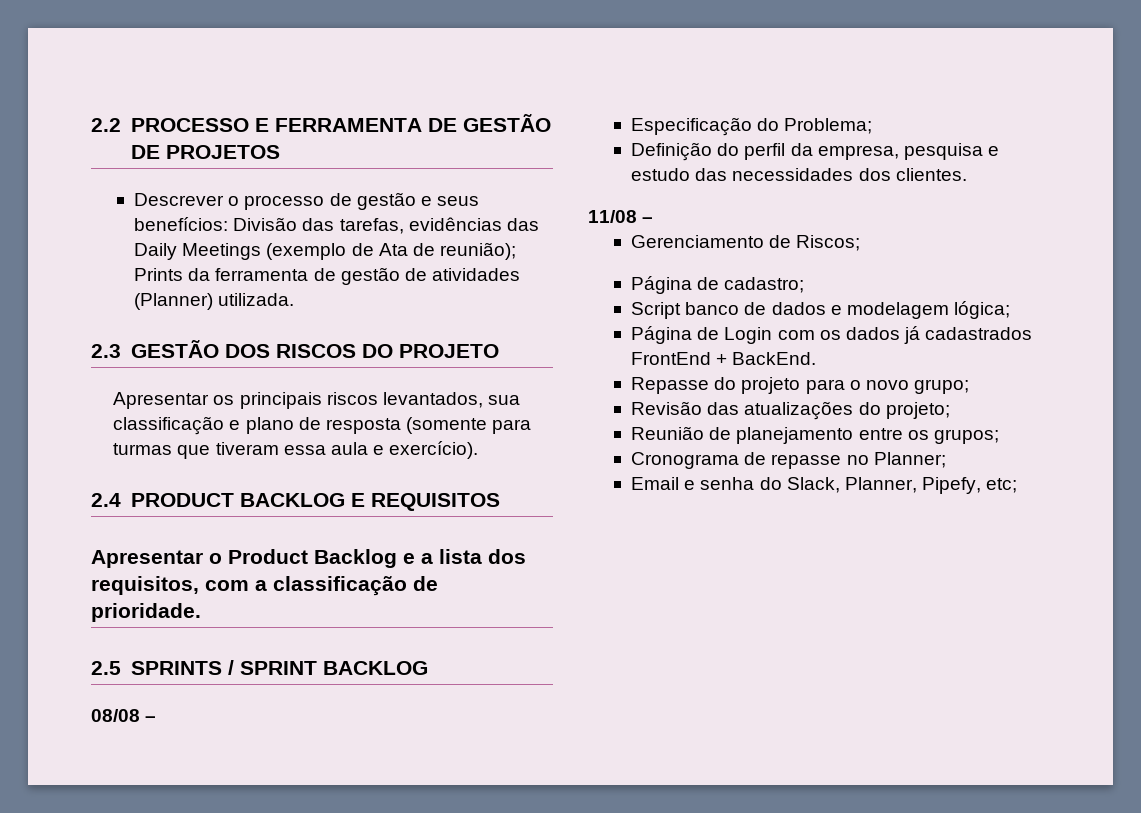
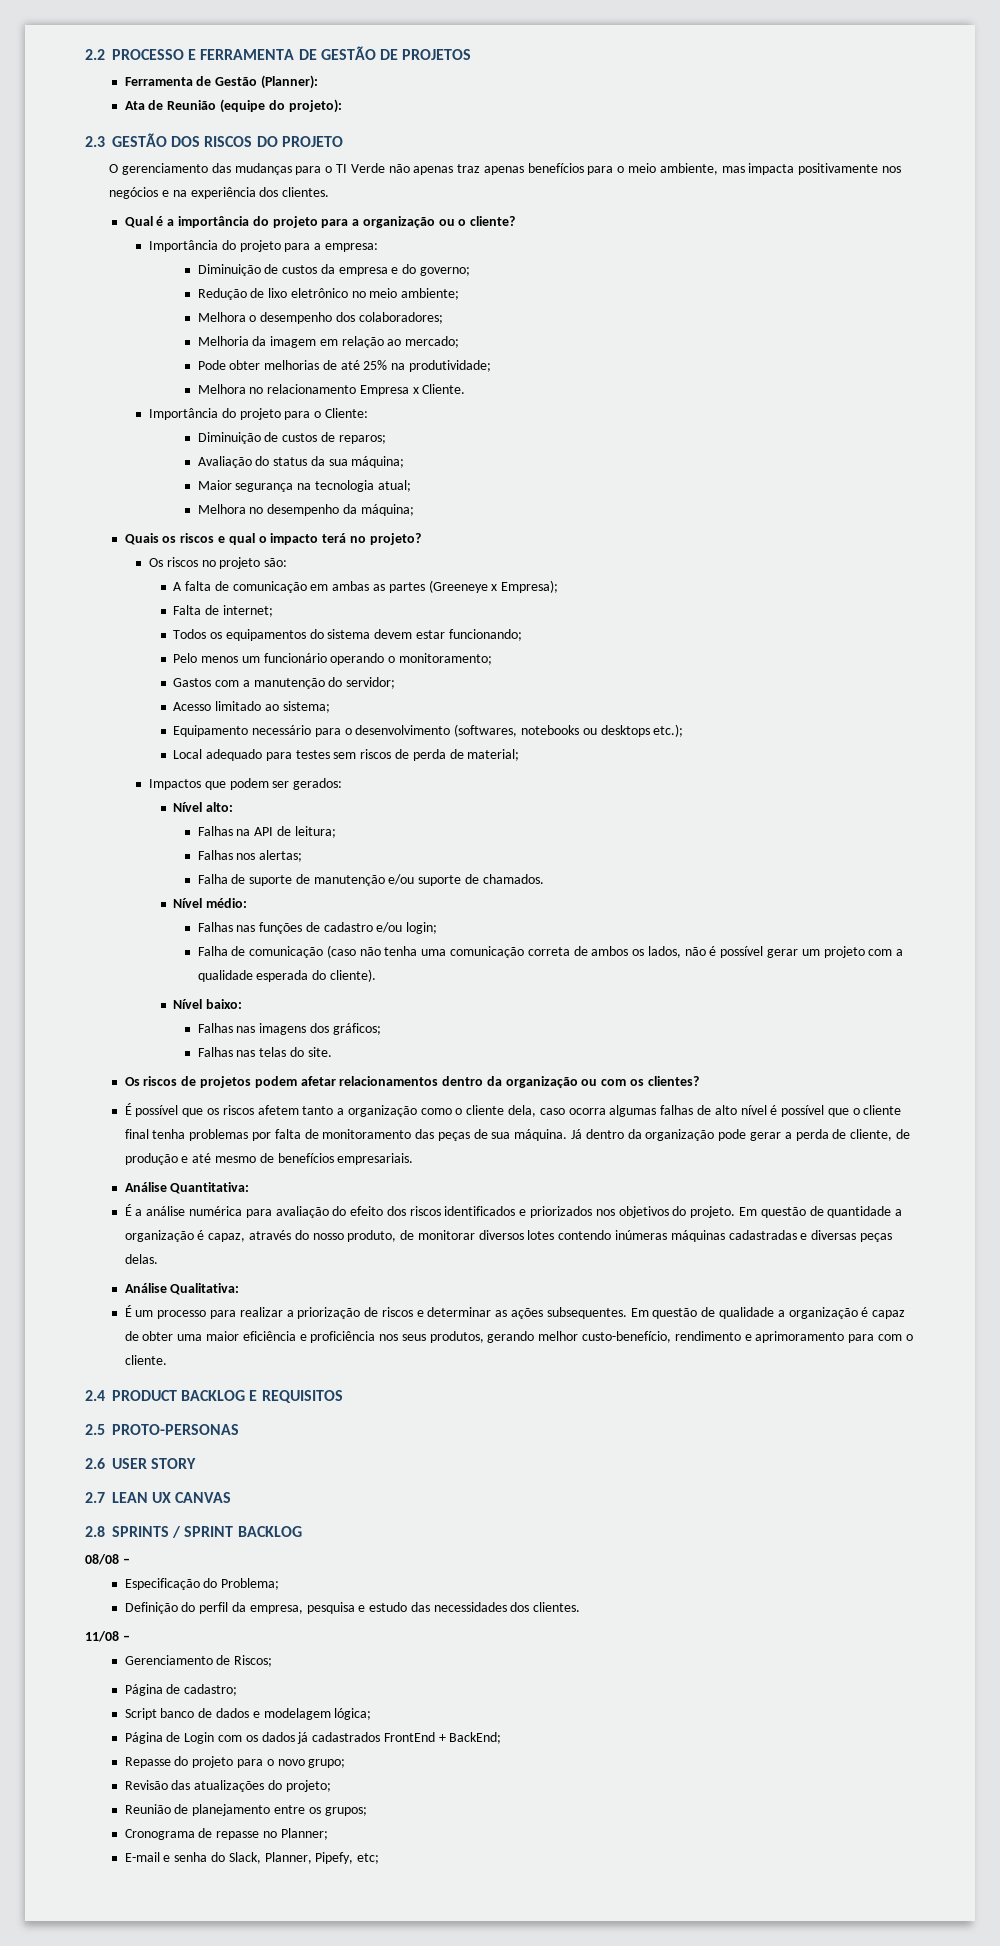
- Descrever o processo de gestão e seus benefícios: Divisão das tarefas, evidências das Daily Meetings (exemplo de Ata de reunião); Prints da ferramenta de gestão de atividades (Planner) utilizada.
+ Ferramenta de Gestão (Planner):
+ Ata de Reunião (equipe do projeto):
- Apresentar os principais riscos levantados, sua classificação e plano de resposta (somente para turmas que tiveram essa aula e exercício).
+ O gerenciamento das mudanças para o TI Verde não apenas traz apenas benefícios para o meio ambiente, mas impacta positivamente nos negócios e na experiência dos clientes.
+ Qual é a importância do projeto para a organização ou o cliente?
+ Importância do projeto para a empresa:
+ Diminuição de custos da empresa e do governo;
+ Redução de lixo eletrônico no meio ambiente;
+ Melhora o desempenho dos colaboradores;
+ Melhoria da imagem em relação ao mercado;
+ Pode obter melhorias de até 25% na produtividade;
+ Melhora no relacionamento Empresa x Cliente.
+ Importância do projeto para o Cliente:
+ Diminuição de custos de reparos;
+ Avaliação do status da sua máquina;
+ Maior segurança na tecnologia atual;
+ Melhora no desempenho da máquina;
+ Quais os riscos e qual o impacto terá no projeto?
+ Os riscos no projeto são:
+ A falta de comunicação em ambas as partes (Greeneye x Empresa);
+ Falta de internet;
+ Todos os equipamentos do sistema devem estar funcionando;
+ Pelo menos um funcionário operando o monitoramento;
+ Gastos com a manutenção do servidor;
+ Acesso limitado ao sistema;
+ Equipamento necessário para o desenvolvimento (softwares, notebooks ou desktops etc.);
+ Local adequado para testes sem riscos de perda de material;
+ Impactos que podem ser gerados:
+ Nível alto:
+ Falhas na API de leitura;
+ Falhas nos alertas;
+ Falha de suporte de manutenção e/ou suporte de chamados.
+ Nível médio:
+ Falhas nas funções de cadastro e/ou login;
+ Falha de comunicação (caso não tenha uma comunicação correta de ambos os lados, não é possível gerar um projeto com a qualidade esperada do cliente).
+ Nível baixo:
+ Falhas nas imagens dos gráficos;
+ Falhas nas telas do site.
+ Os riscos de projetos podem afetar relacionamentos dentro da organização ou com os clientes?
+ É possível que os riscos afetem tanto a organização como o cliente dela, caso ocorra algumas falhas de alto nível é possível que o cliente final tenha problemas por falta de monitoramento das peças de sua máquina. Já dentro da organização pode gerar a perda de cliente, de produção e até mesmo de benefícios empresariais.
+ Análise Quantitativa:
+ É a análise numérica para avaliação do efeito dos riscos identificados e priorizados nos objetivos do projeto. Em questão de quantidade a organização é capaz, através do nosso produto, de monitorar diversos lotes contendo inúmeras máquinas cadastradas e diversas peças delas.
+ Análise Qualitativa:
+ É um processo para realizar a priorização de riscos e determinar as ações subsequentes. Em questão de qualidade a organização é capaz de obter uma maior eficiência e proficiência nos seus produtos, gerando melhor custo-benefício, rendimento e aprimoramento para com o cliente.
- Apresentar o Product Backlog e a lista dos requisitos, com a classificação de prioridade.
- 2.5 SPRINTS / SPRINT BACKLOG
+ 2.5 PROTO-PERSONAS
+ 2.6 USER STORY
+ 2.7 LEAN UX CANVAS
+ 2.8 SPRINTS / SPRINT BACKLOG
- Página de Login com os dados já cadastrados FrontEnd + BackEnd.
+ Página de Login com os dados já cadastrados FrontEnd + BackEnd;
- Email e senha do Slack, Planner, Pipefy, etc;
+ E-mail e senha do Slack, Planner, Pipefy, etc;

